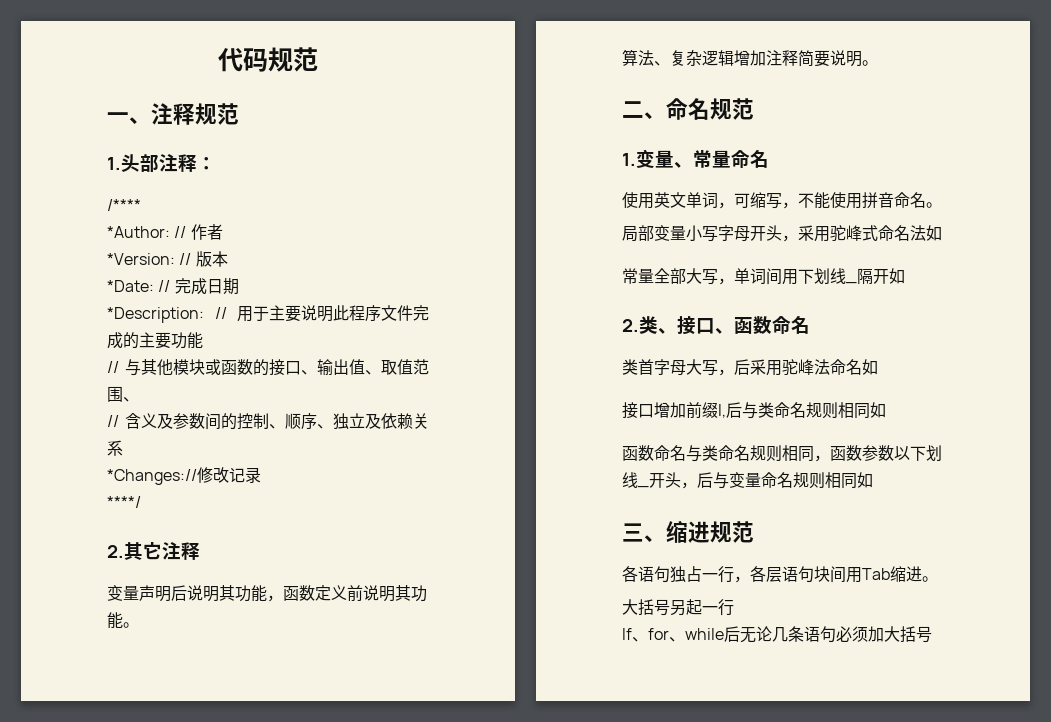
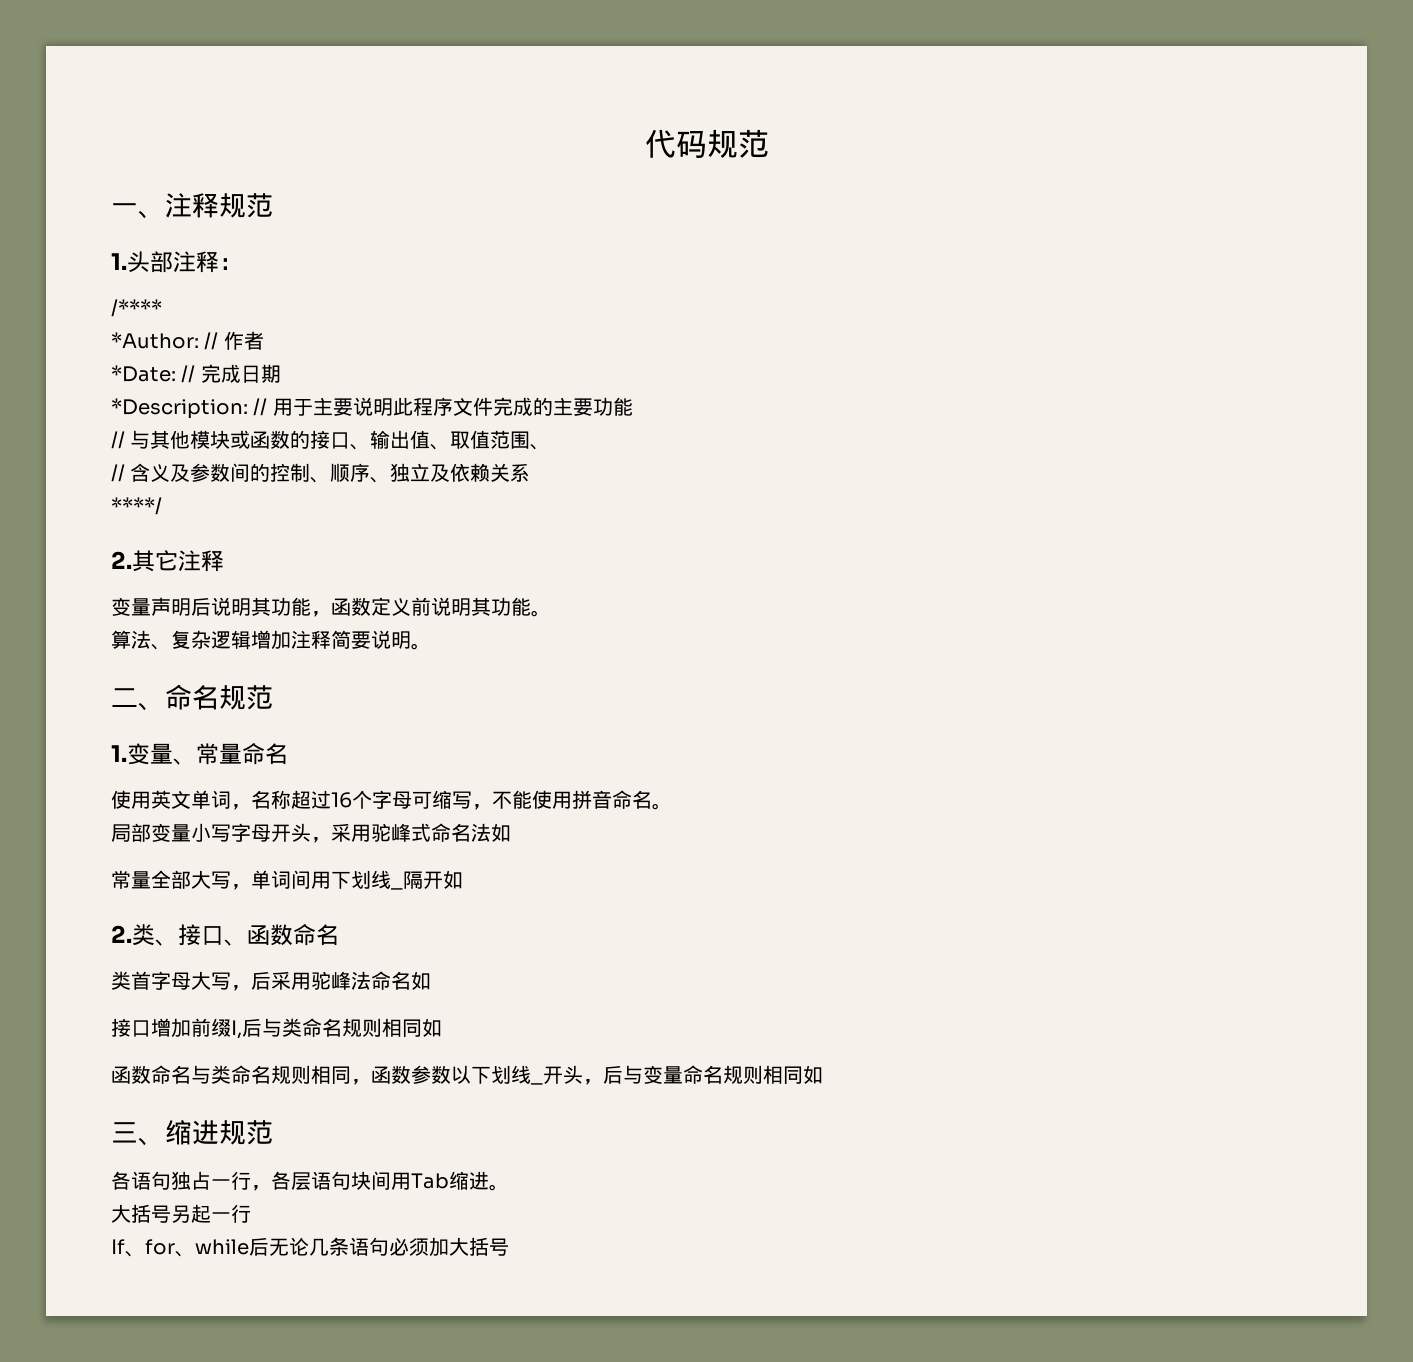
- *Version: // 版本
- *Changes://修改记录
- 使用英文单词，可缩写，不能使用拼音命名。
+ 使用英文单词，名称超过16个字母可缩写，不能使用拼音命名。

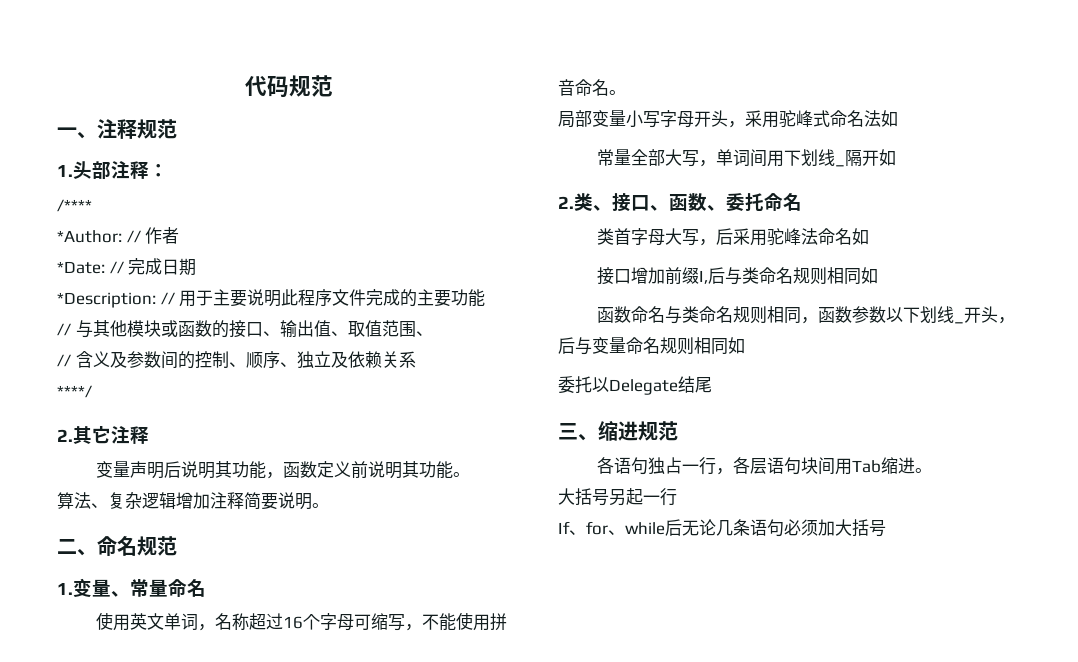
- 2.类、接口、函数命名
+ 2.类、接口、函数、委托命名
+ 委托以Delegate结尾

